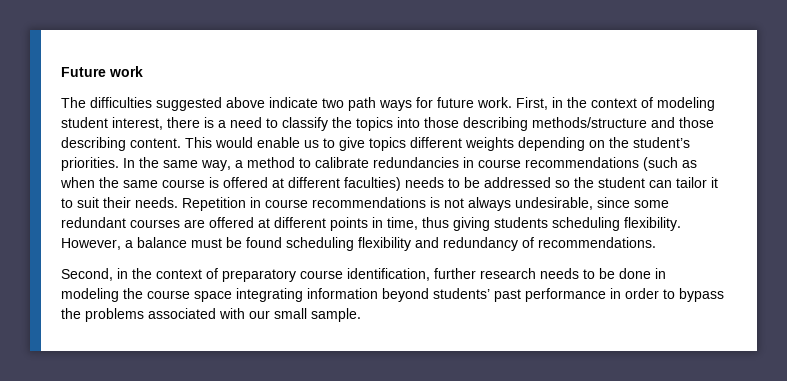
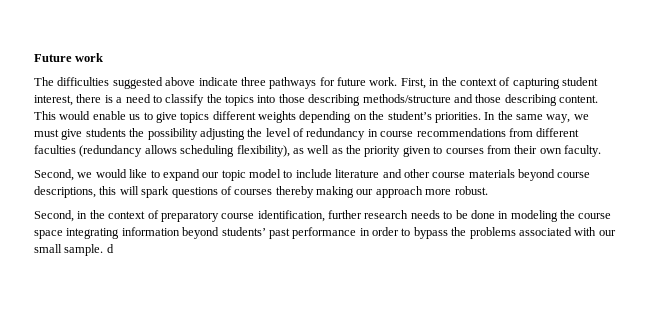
- The difficulties suggested above indicate two path ways for future work.
+ The difficulties suggested above indicate three pathways for future work.
- First, in the context of modeling student interest, there is a need to classify the topics into those describing methods/structure and those describing content.
+ First, in the context of capturing student interest, there is a need to classify the topics into those describing methods/structure and those describing content.
- In the same way, a method to calibrate redundancies in course recommendations (such as when the same course is offered at different faculties) needs to be addressed so the student can tailor it to suit their needs. Repetition in course recommendations is not always undesirable, since some redundant courses are offered at different points in time, thus giving students scheduling flexibility. However, a balance must be found scheduling flexibility and redundancy of recommendations.
+ In the same way, we must give students the possibility adjusting the level of redundancy in course recommendations from different faculties (redundancy allows scheduling flexibility), as well as the priority given to courses from their own faculty.
+ Second, we would like to expand our topic model to include literature and other course materials beyond course descriptions, this will spark questions of courses thereby making our approach more robust.
- Second, in the context of preparatory course identification, further research needs to be done in modeling the course space integrating information beyond students’ past performance in order to bypass the problems associated with our small sample.
+ Second, in the context of preparatory course identification, further research needs to be done in modeling the course space integrating information beyond students’ past performance in order to bypass the problems associated with our small sample. d

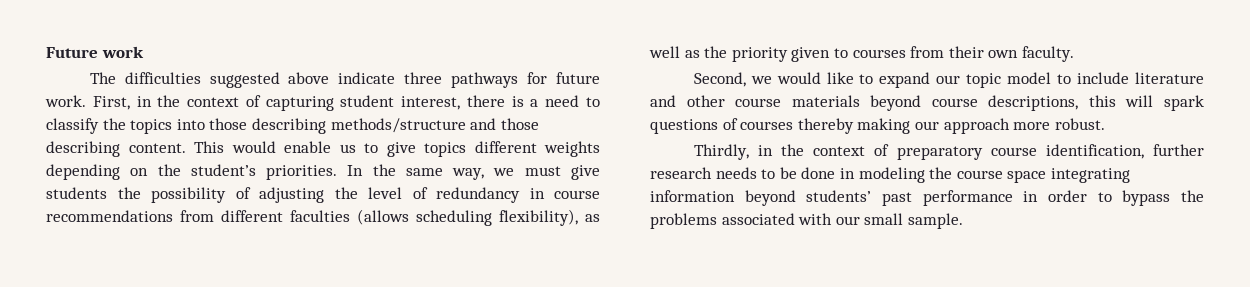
- In the same way, we must give students the possibility adjusting the level of redundancy in course recommendations from different faculties (redundancy allows scheduling flexibility), as well as the priority given to courses from their own faculty.
+ In the same way, we must give students the possibility of adjusting the level of redundancy in course recommendations from different faculties (allows scheduling flexibility), as well as the priority given to courses from their own faculty.
- Second, in the context of preparatory course identification, further research needs to be done in modeling the course space integrating information beyond students’ past performance in order to bypass the problems associated with our small sample. d
+ Thirdly, in the context of preparatory course identification, further research needs to be done in modeling the course space integrating information beyond students’ past performance in order to bypass the problems associated with our small sample.

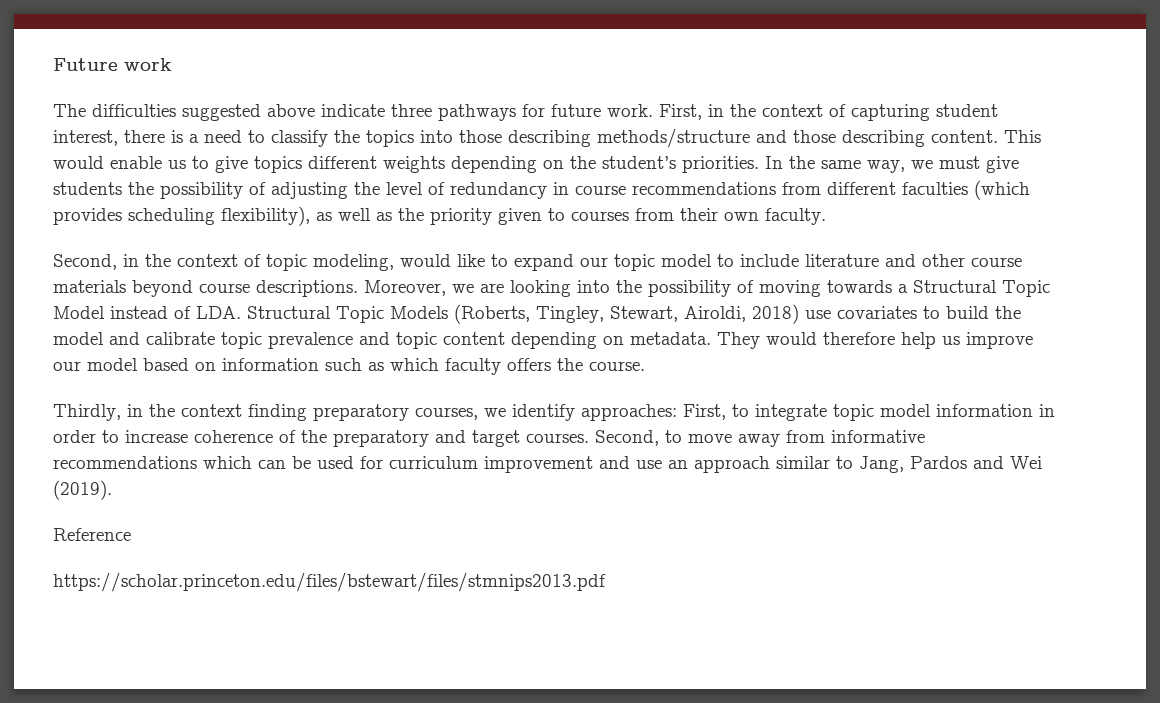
- In the same way, we must give students the possibility of adjusting the level of redundancy in course recommendations from different faculties (allows scheduling flexibility), as well as the priority given to courses from their own faculty.
+ In the same way, we must give students the possibility of adjusting the level of redundancy in course recommendations from different faculties (which provides scheduling flexibility), as well as the priority given to courses from their own faculty.
- Second, we would like to expand our topic model to include literature and other course materials beyond course descriptions, this will spark questions of courses thereby making our approach more robust.
- Thirdly, in the context of preparatory course identification, further research needs to be done in modeling the course space integrating information beyond students’ past performance in order to bypass the problems associated with our small sample.
+ Second, in the context of topic modeling, would like to expand our topic model to include literature and other course materials beyond course descriptions. Moreover, we are looking into the possibility of moving towards a Structural Topic Model instead of LDA. Structural Topic Models (Roberts, Tingley, Stewart, Airoldi, 2018) use covariates to build the model and calibrate topic prevalence and topic content depending on metadata. They would therefore help us improve our model based on information such as which faculty offers the course.
+ Thirdly, in the context finding preparatory courses, we identify approaches: First, to integrate topic model information in order to increase coherence of the preparatory and target courses. Second, to move away from informative recommendations which can be used for curriculum improvement and use an approach similar to Jang, Pardos and Wei (2019).
+ Reference
+ https://scholar.princeton.edu/files/bstewart/files/stmnips2013.pdf

